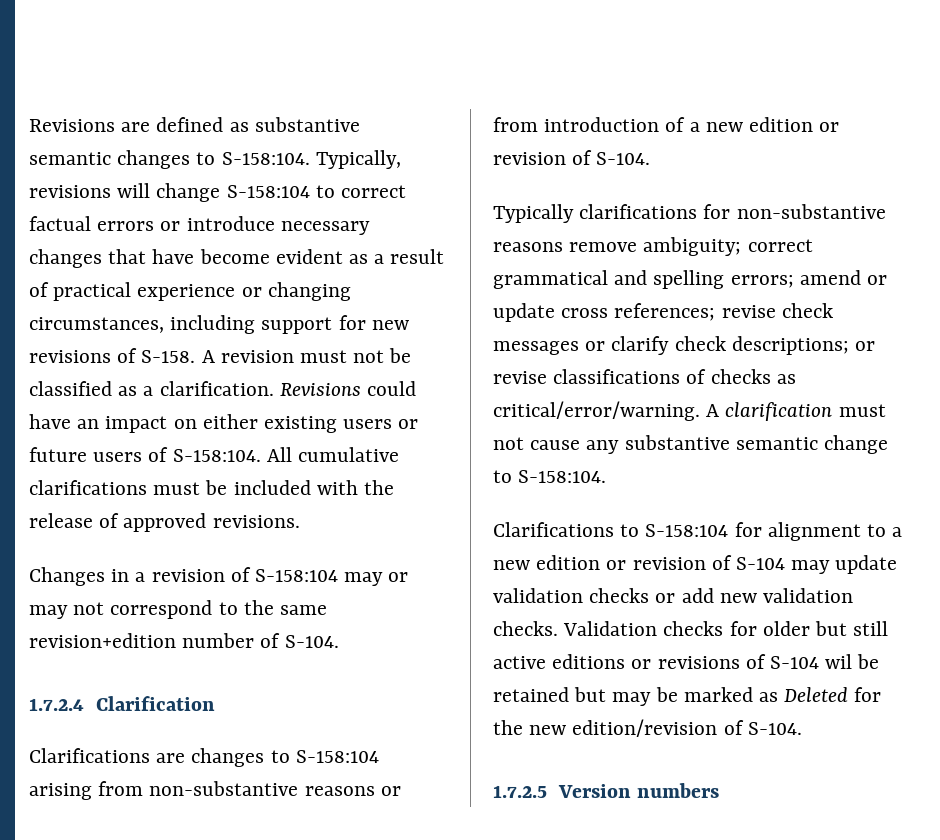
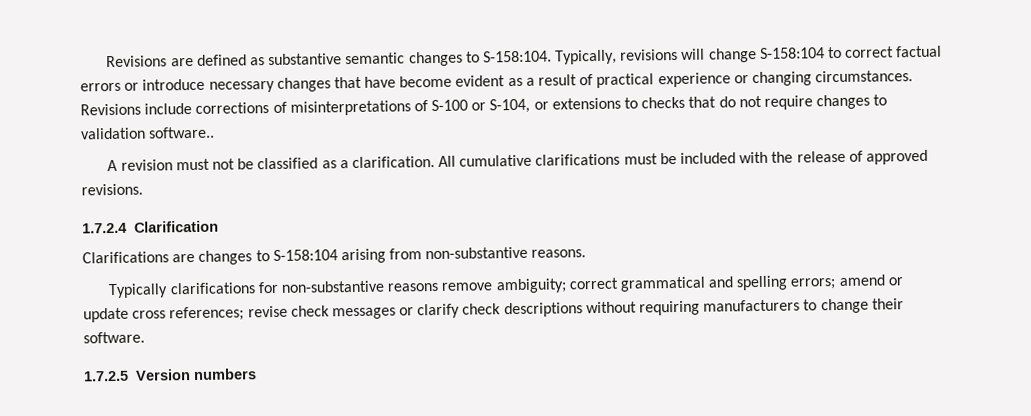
- Typically, revisions will change S-158:104 to correct factual errors or introduce necessary changes that have become evident as a result of practical experience or changing circumstances, including support for new revisions of S-158. A revision must not be classified as a clarification.
+ Typically, revisions will change S-158:104 to correct factual errors or introduce necessary changes that have become evident as a result of practical experience or changing circumstances. Revisions include corrections of misinterpretations of S-100 or S-104, or extensions to checks that do not require changes to validation software..
+ A revision must not be classified as a clarification.
- Revisions could have an impact on either existing users or future users of S-158:104.
- Changes in a revision of S-158:104 may or may not correspond to the same revision+edition number of S-104.
- Clarifications are changes to S-158:104 arising from non-substantive reasons or from introduction of a new edition or revision of S-104.
+ Clarifications are changes to S-158:104 arising from non-substantive reasons.
- Typically clarifications for non-substantive reasons remove ambiguity; correct grammatical and spelling errors; amend or update cross references; revise check messages or clarify check descriptions; or revise classifications of checks as critical/error/warning. A clarification must not cause any substantive semantic change to S-158:104.
- Clarifications to S-158:104 for alignment to a new edition or revision of S-104 may update validation checks or add new validation checks. Validation checks for older but still active editions or revisions of S-104 wil be retained but may be marked as Deleted for the new edition/revision of S-104.
+ Typically clarifications for non-substantive reasons remove ambiguity; correct grammatical and spelling errors; amend or update cross references; revise check messages or clarify check descriptions without requiring manufacturers to change their software.

